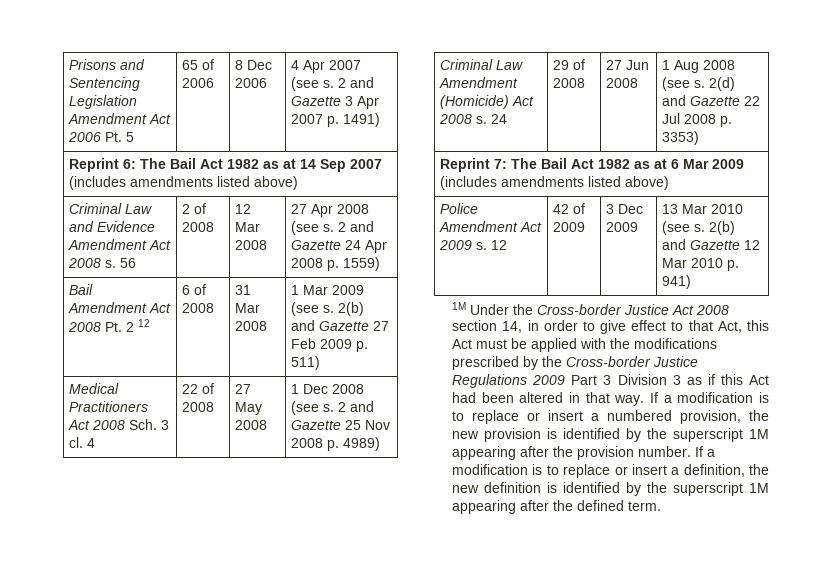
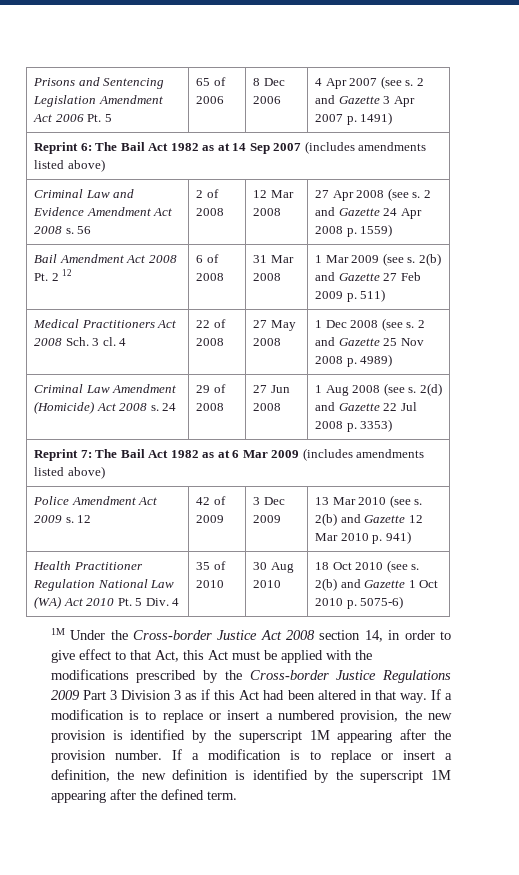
+ Health Practitioner Regulation National Law (WA) Act 2010 Pt. 5 Div. 4 | 35 of 2010 | 30 Aug 2010 | 18 Oct 2010 (see s. 2(b) and Gazette 1 Oct 2010 p. 5075-6)

